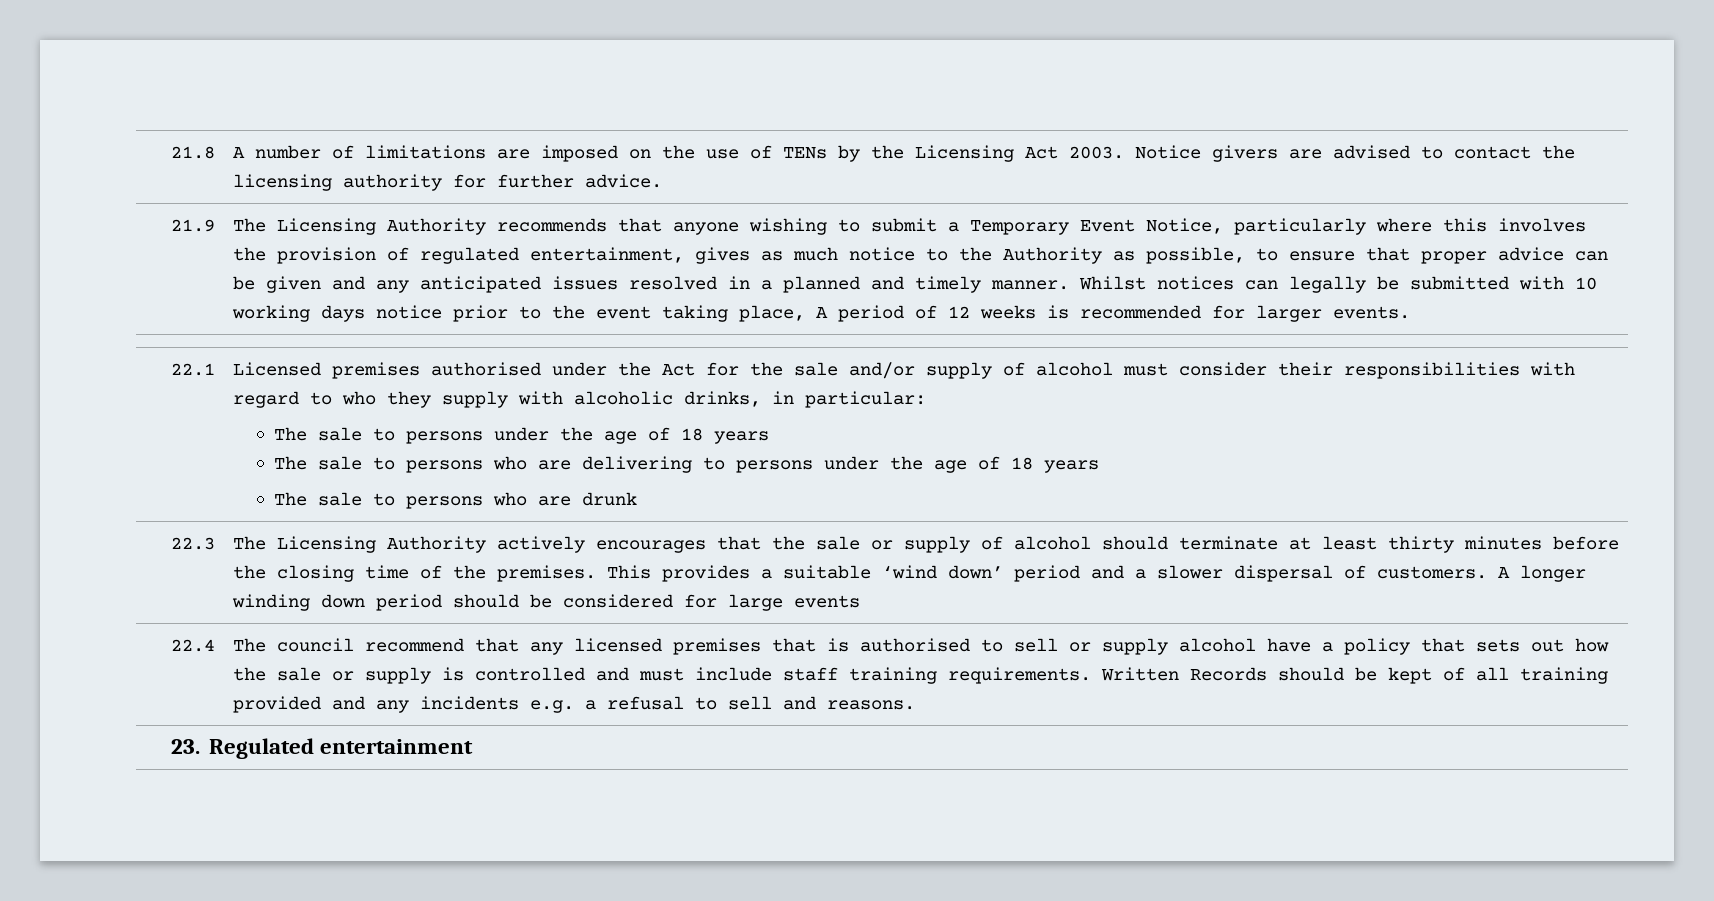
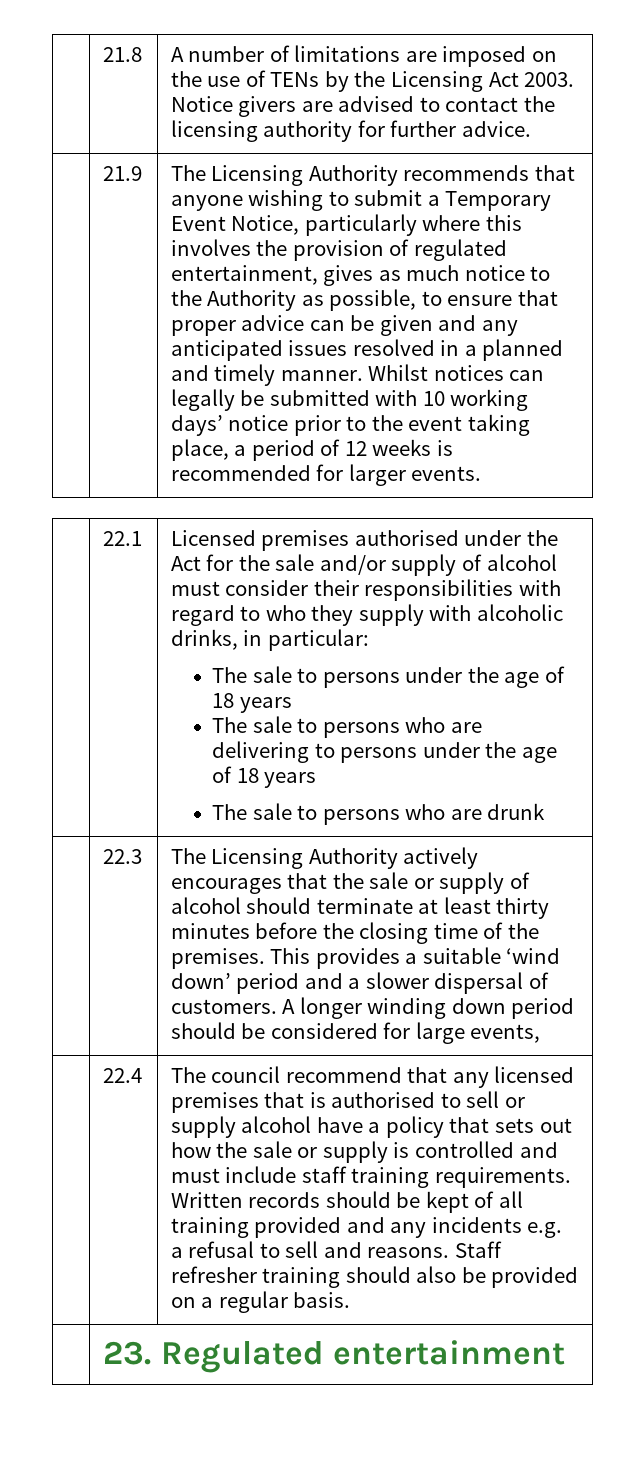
- Whilst notices can legally be submitted with 10 working days notice prior to the event taking place, A period of 12 weeks is recommended for larger events.
+ Whilst notices can legally be submitted with 10 working days’ notice prior to the event taking place, a period of 12 weeks is recommended for larger events.
- A longer winding down period should be considered for large events
+ A longer winding down period should be considered for large events,
- Written Records should be kept of all training provided and any incidents e.g. a refusal to sell and reasons.
+ Written records should be kept of all training provided and any incidents e.g. a refusal to sell and reasons. Staff refresher training should also be provided on a regular basis.

